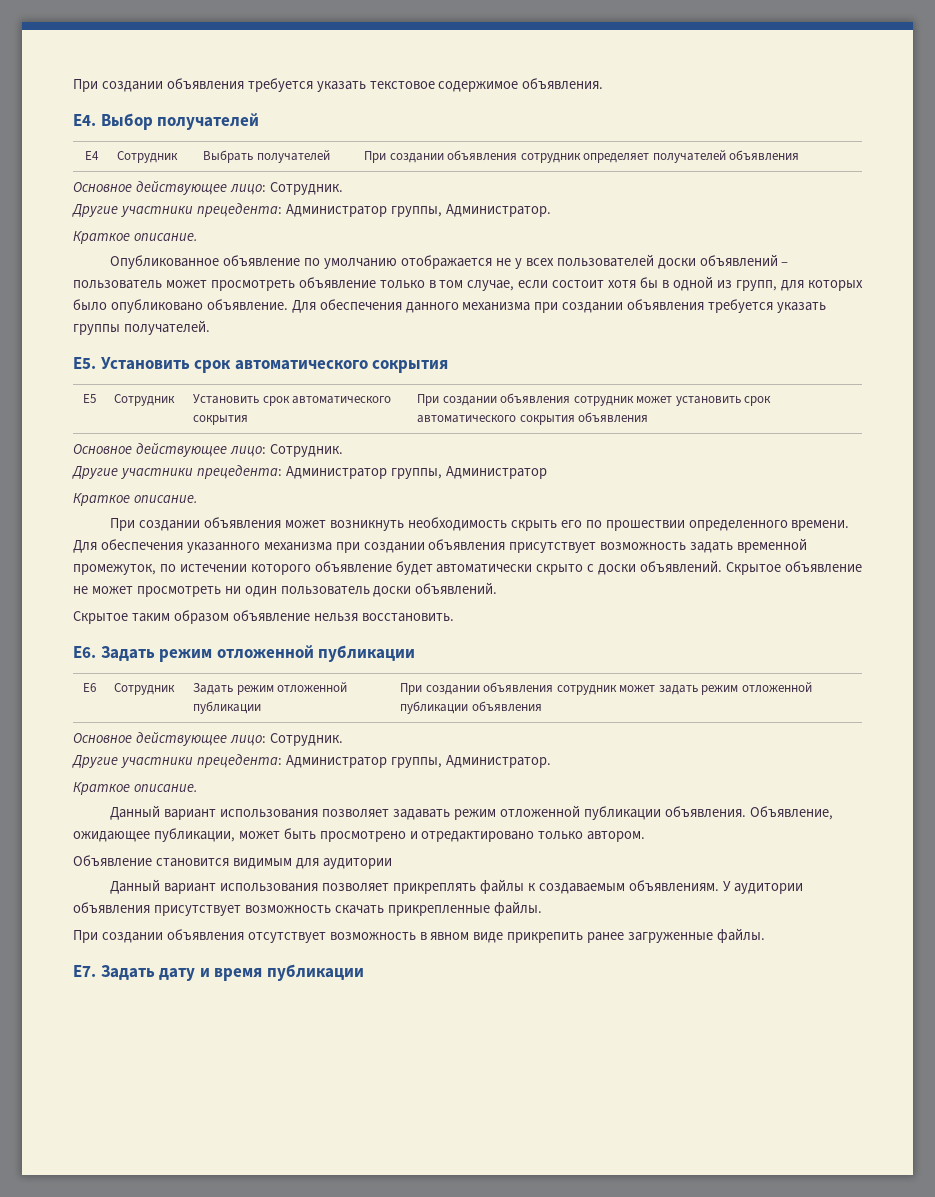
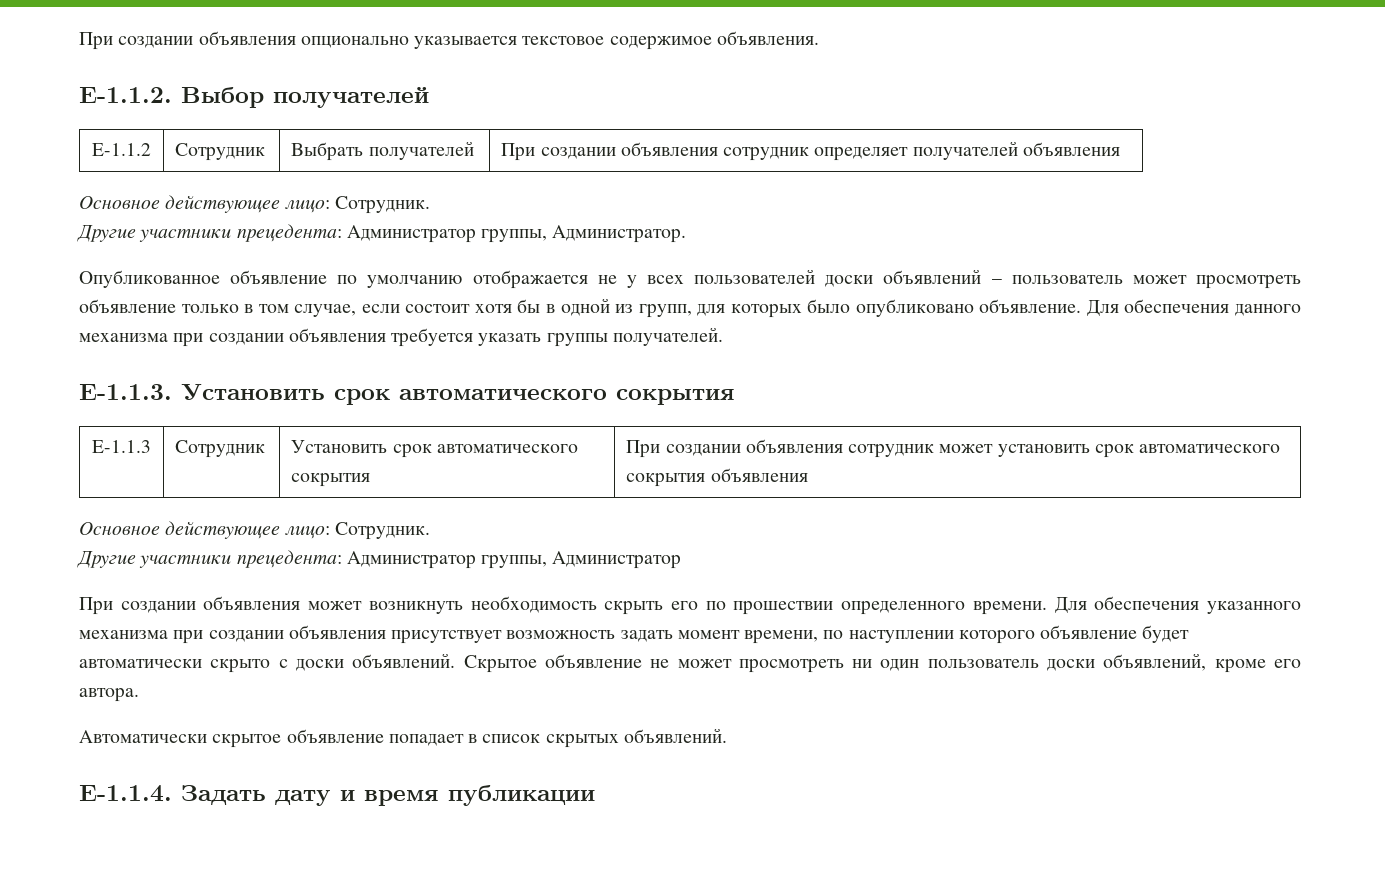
- При создании объявления требуется указать текстовое содержимое объявления.
+ При создании объявления опционально указывается текстовое содержимое объявления.
- E4. Выбор получателей
+ E-1.1.2. Выбор получателей
- E4 | Сотрудник | Выбрать получателей | При создании объявления сотрудник определяет получателей объявления
+ E-1.1.2 | Сотрудник | Выбрать получателей | При создании объявления сотрудник определяет получателей объявления
  Основное действующее лицо: Сотрудник.
  Другие участники прецедента: Администратор группы, Администратор.
- Краткое описание.
- E5. Установить срок автоматического сокрытия
+ E-1.1.3. Установить срок автоматического сокрытия
- E5 | Сотрудник | Установить срок автоматического сокрытия | При создании объявления сотрудник может установить срок автоматического сокрытия объявления
+ E-1.1.3 | Сотрудник | Установить срок автоматического сокрытия | При создании объявления сотрудник может установить срок автоматического сокрытия объявления
  Другие участники прецедента: Администратор группы, Администратор
- Краткое описание.
- Для обеспечения указанного механизма при создании объявления присутствует возможность задать временной промежуток, по истечении которого объявление будет автоматически скрыто с доски объявлений.
+ Для обеспечения указанного механизма при создании объявления присутствует возможность задать момент времени, по наступлении которого объявление будет автоматически скрыто с доски объявлений.
- Скрытое объявление не может просмотреть ни один пользователь доски объявлений.
- Скрытое таким образом объявление нельзя восстановить.
- E6. Задать режим отложенной публикации
- E6 | Сотрудник | Задать режим отложенной публикации | При создании объявления сотрудник может задать режим отложенной публикации объявления
- Основное действующее лицо: Сотрудник.
- Другие участники прецедента: Администратор группы, Администратор.
- Краткое описание.
- Данный вариант использования позволяет задавать режим отложенной публикации объявления. Объявление, ожидающее публикации, может быть просмотрено и отредактировано только автором.
- Объявление становится видимым для аудитории
- Данный вариант использования позволяет прикреплять файлы к создаваемым объявлениям. У аудитории объявления присутствует возможность скачать прикрепленные файлы.
- При создании объявления отсутствует возможность в явном виде прикрепить ранее загруженные файлы.
- E7. Задать дату и время публикации
+ Скрытое объявление не может просмотреть ни один пользователь доски объявлений, кроме его автора.
+ Автоматически скрытое объявление попадает в список скрытых объявлений.
+ E-1.1.4. Задать дату и время публикации

